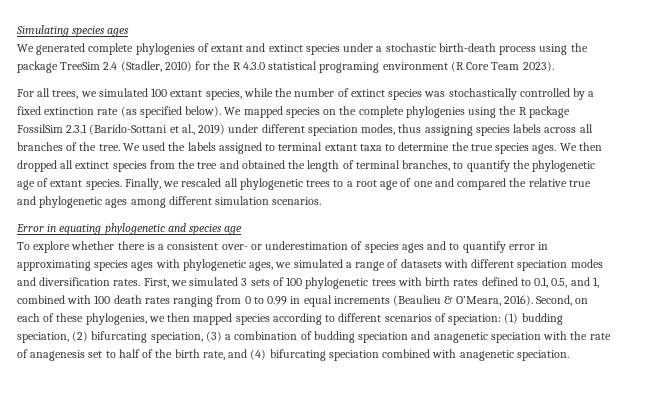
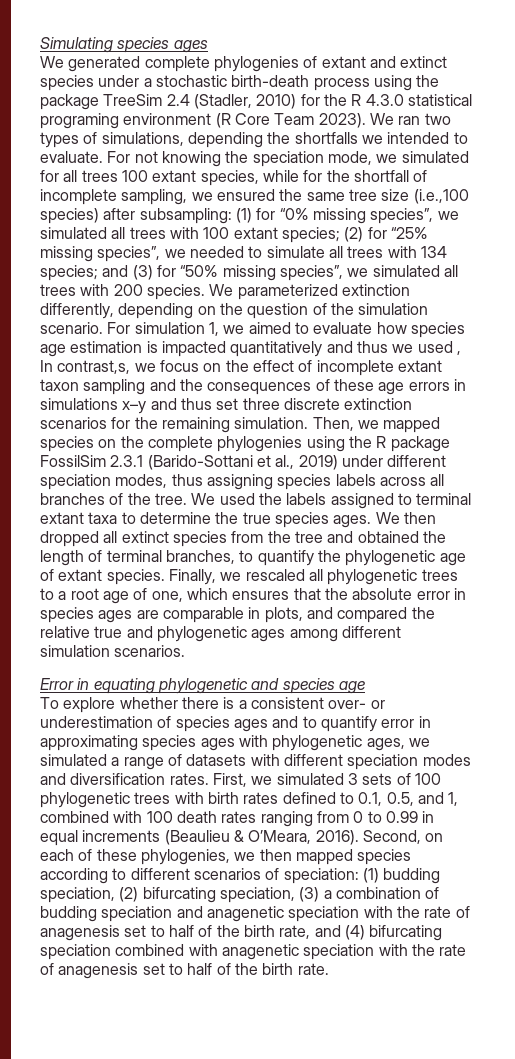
- We generated complete phylogenies of extant and extinct species under a stochastic birth-death process using the package TreeSim 2.4 (Stadler, 2010) for the R 4.3.0 statistical programing environment (R Core Team 2023).
- For all trees, we simulated 100 extant species, while the number of extinct species was stochastically controlled by a fixed extinction rate (as specified below). We mapped species on the complete phylogenies using the R package FossilSim 2.3.1 (Barido-Sottani et al., 2019) under different speciation modes, thus assigning species labels across all branches of the tree.
+ We generated complete phylogenies of extant and extinct species under a stochastic birth-death process using the package TreeSim 2.4 (Stadler, 2010) for the R 4.3.0 statistical programing environment (R Core Team 2023). We ran two types of simulations, depending the shortfalls we intended to evaluate. For not knowing the speciation mode, we simulated for all trees 100 extant species, while for the shortfall of incomplete sampling, we ensured the same tree size (i.e.,100 species) after subsampling: (1) for “0% missing species”, we simulated all trees with 100 extant species; (2) for “25% missing species”, we needed to simulate all trees with 134 species; and (3) for “50% missing species”, we simulated all trees with 200 species. We parameterized extinction differently, depending on the question of the simulation scenario. For simulation 1, we aimed to evaluate how species age estimation is impacted quantitatively and thus we used , In contrast,s, we focus on the effect of incomplete extant taxon sampling and the consequences of these age errors in simulations x–y and thus set three discrete extinction scenarios for the remaining simulation. Then, we mapped species on the complete phylogenies using the R package FossilSim 2.3.1 (Barido-Sottani et al., 2019) under different speciation modes, thus assigning species labels across all branches of the tree.
- Finally, we rescaled all phylogenetic trees to a root age of one and compared the relative true and phylogenetic ages among different simulation scenarios.
+ Finally, we rescaled all phylogenetic trees to a root age of one, which ensures that the absolute error in species ages are comparable in plots, and compared the relative true and phylogenetic ages among different simulation scenarios.
- Second, on each of these phylogenies, we then mapped species according to different scenarios of speciation: (1) budding speciation, (2) bifurcating speciation, (3) a combination of budding speciation and anagenetic speciation with the rate of anagenesis set to half of the birth rate, and (4) bifurcating speciation combined with anagenetic speciation.
+ Second, on each of these phylogenies, we then mapped species according to different scenarios of speciation: (1) budding speciation, (2) bifurcating speciation, (3) a combination of budding speciation and anagenetic speciation with the rate of anagenesis set to half of the birth rate, and (4) bifurcating speciation combined with anagenetic speciation with the rate of anagenesis set to half of the birth rate.

